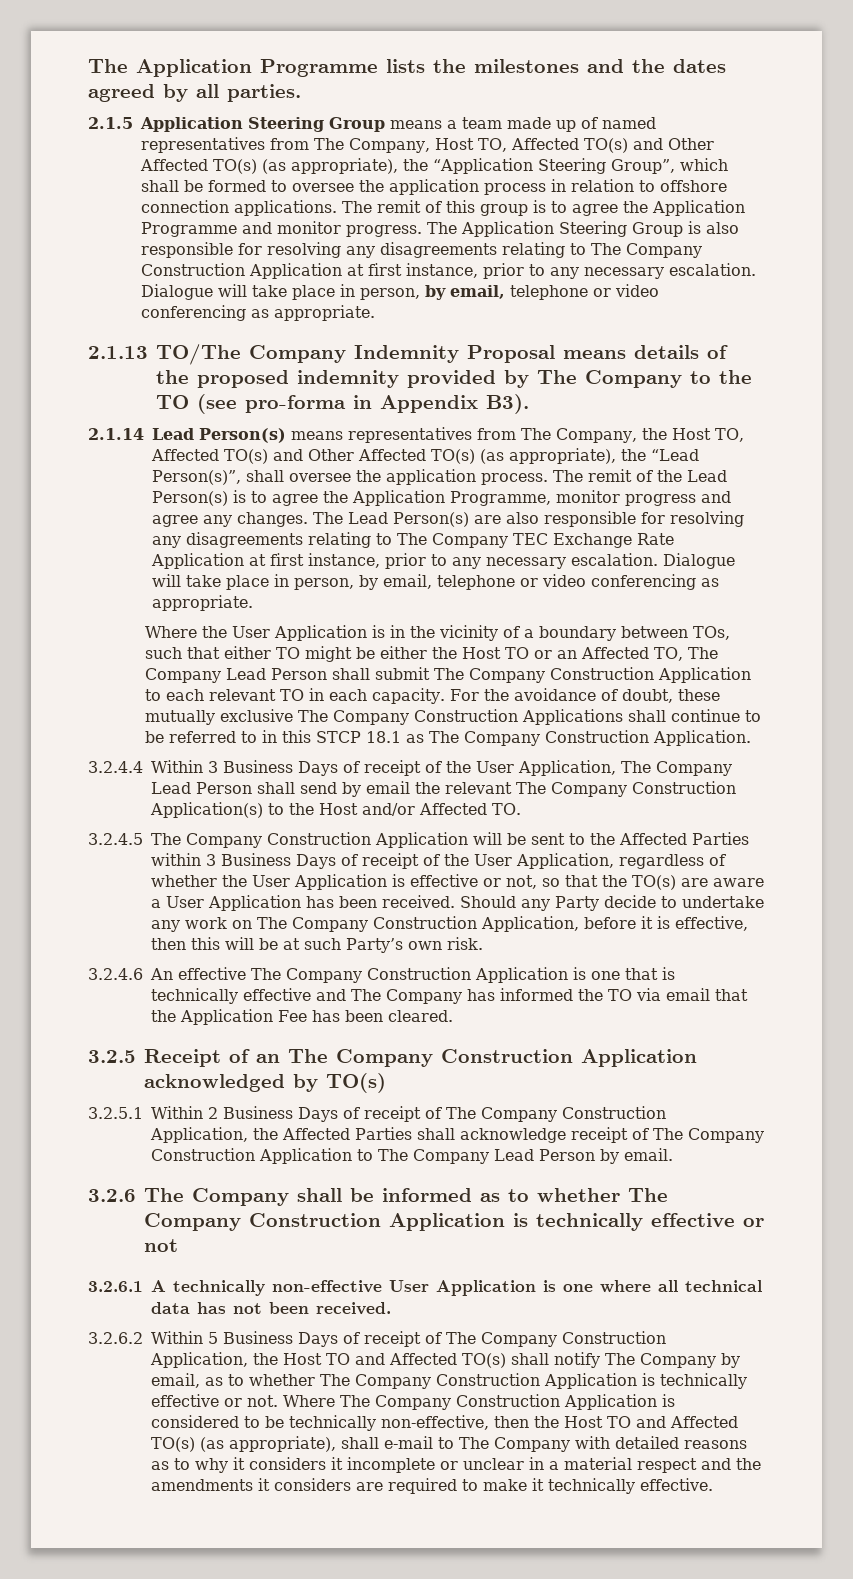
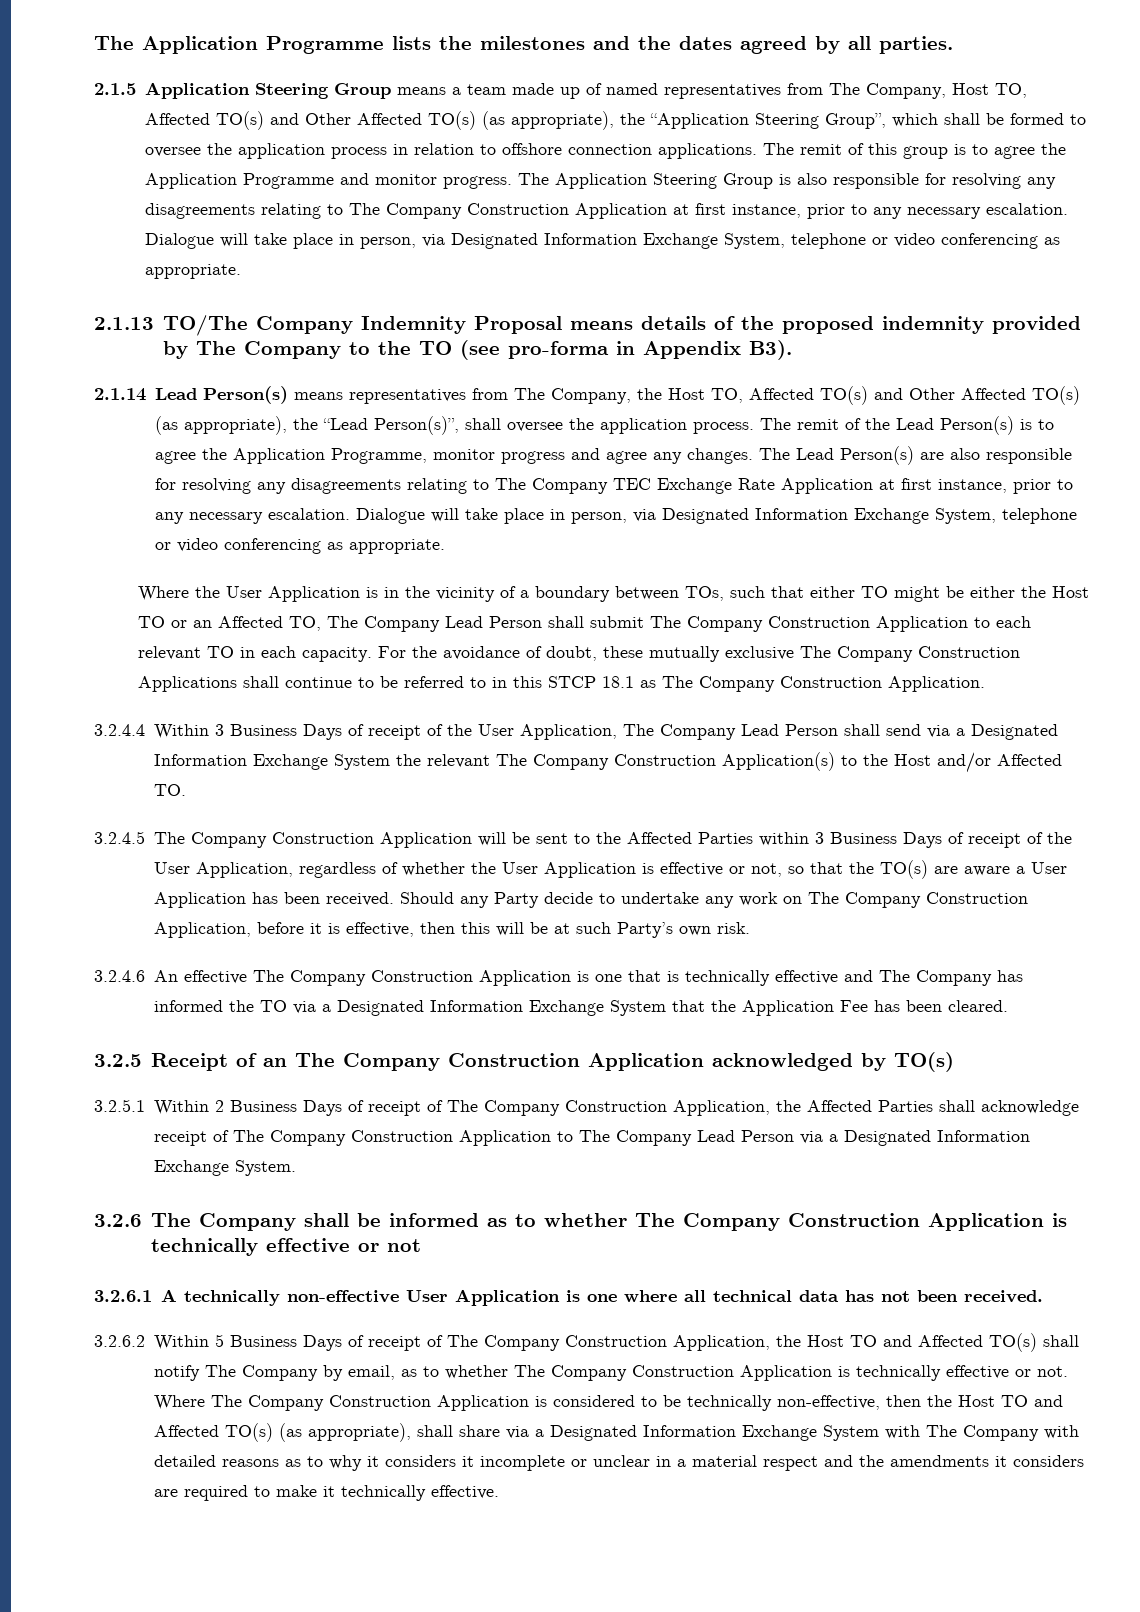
- The Application Steering Group is also responsible for resolving any disagreements relating to The Company Construction Application at first instance, prior to any necessary escalation. Dialogue will take place in person, by email, telephone or video conferencing as appropriate.
+ The Application Steering Group is also responsible for resolving any disagreements relating to The Company Construction Application at first instance, prior to any necessary escalation. Dialogue will take place in person, via Designated Information Exchange System, telephone or video conferencing as appropriate.
- The Lead Person(s) are also responsible for resolving any disagreements relating to The Company TEC Exchange Rate Application at first instance, prior to any necessary escalation. Dialogue will take place in person, by email, telephone or video conferencing as appropriate.
+ The Lead Person(s) are also responsible for resolving any disagreements relating to The Company TEC Exchange Rate Application at first instance, prior to any necessary escalation. Dialogue will take place in person, via Designated Information Exchange System, telephone or video conferencing as appropriate.
- 3.2.4.4 Within 3 Business Days of receipt of the User Application, The Company Lead Person shall send by email the relevant The Company Construction Application(s) to the Host and/or Affected TO.
+ 3.2.4.4 Within 3 Business Days of receipt of the User Application, The Company Lead Person shall send via a Designated Information Exchange System the relevant The Company Construction Application(s) to the Host and/or Affected TO.
- 3.2.4.6 An effective The Company Construction Application is one that is technically effective and The Company has informed the TO via email that the Application Fee has been cleared.
+ 3.2.4.6 An effective The Company Construction Application is one that is technically effective and The Company has informed the TO via a Designated Information Exchange System that the Application Fee has been cleared.
- 3.2.5.1 Within 2 Business Days of receipt of The Company Construction Application, the Affected Parties shall acknowledge receipt of The Company Construction Application to The Company Lead Person by email.
+ 3.2.5.1 Within 2 Business Days of receipt of The Company Construction Application, the Affected Parties shall acknowledge receipt of The Company Construction Application to The Company Lead Person via a Designated Information Exchange System.
- Where The Company Construction Application is considered to be technically non-effective, then the Host TO and Affected TO(s) (as appropriate), shall e-mail to The Company with detailed reasons as to why it considers it incomplete or unclear in a material respect and the amendments it considers are required to make it technically effective.
+ Where The Company Construction Application is considered to be technically non-effective, then the Host TO and Affected TO(s) (as appropriate), shall share via a Designated Information Exchange System with The Company with detailed reasons as to why it considers it incomplete or unclear in a material respect and the amendments it considers are required to make it technically effective.

